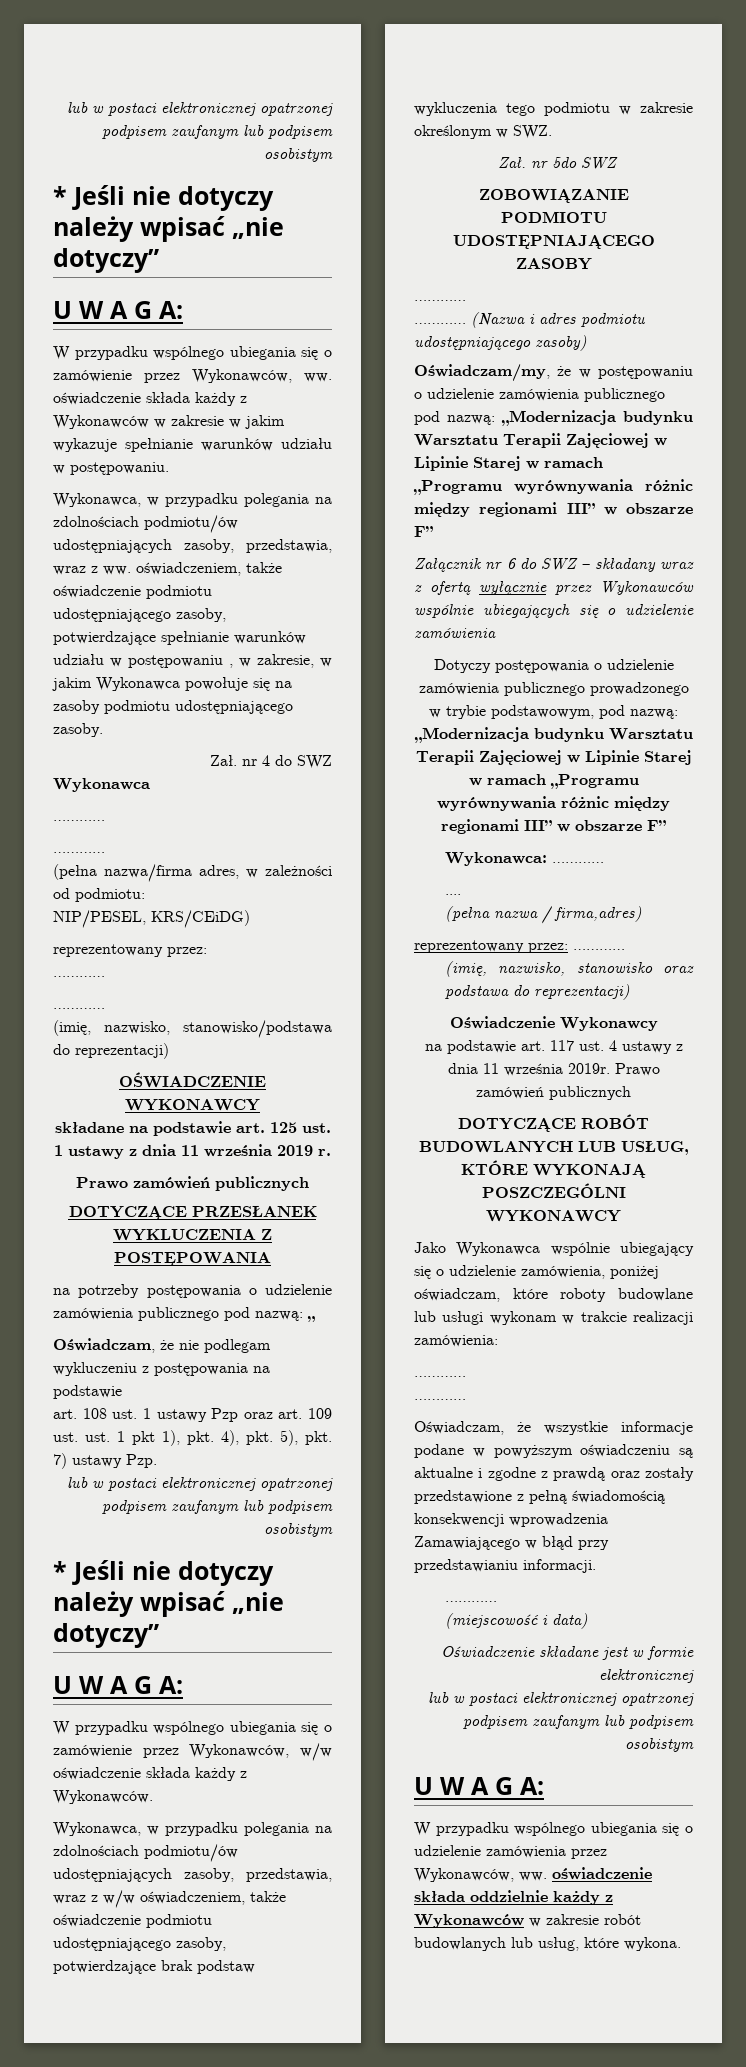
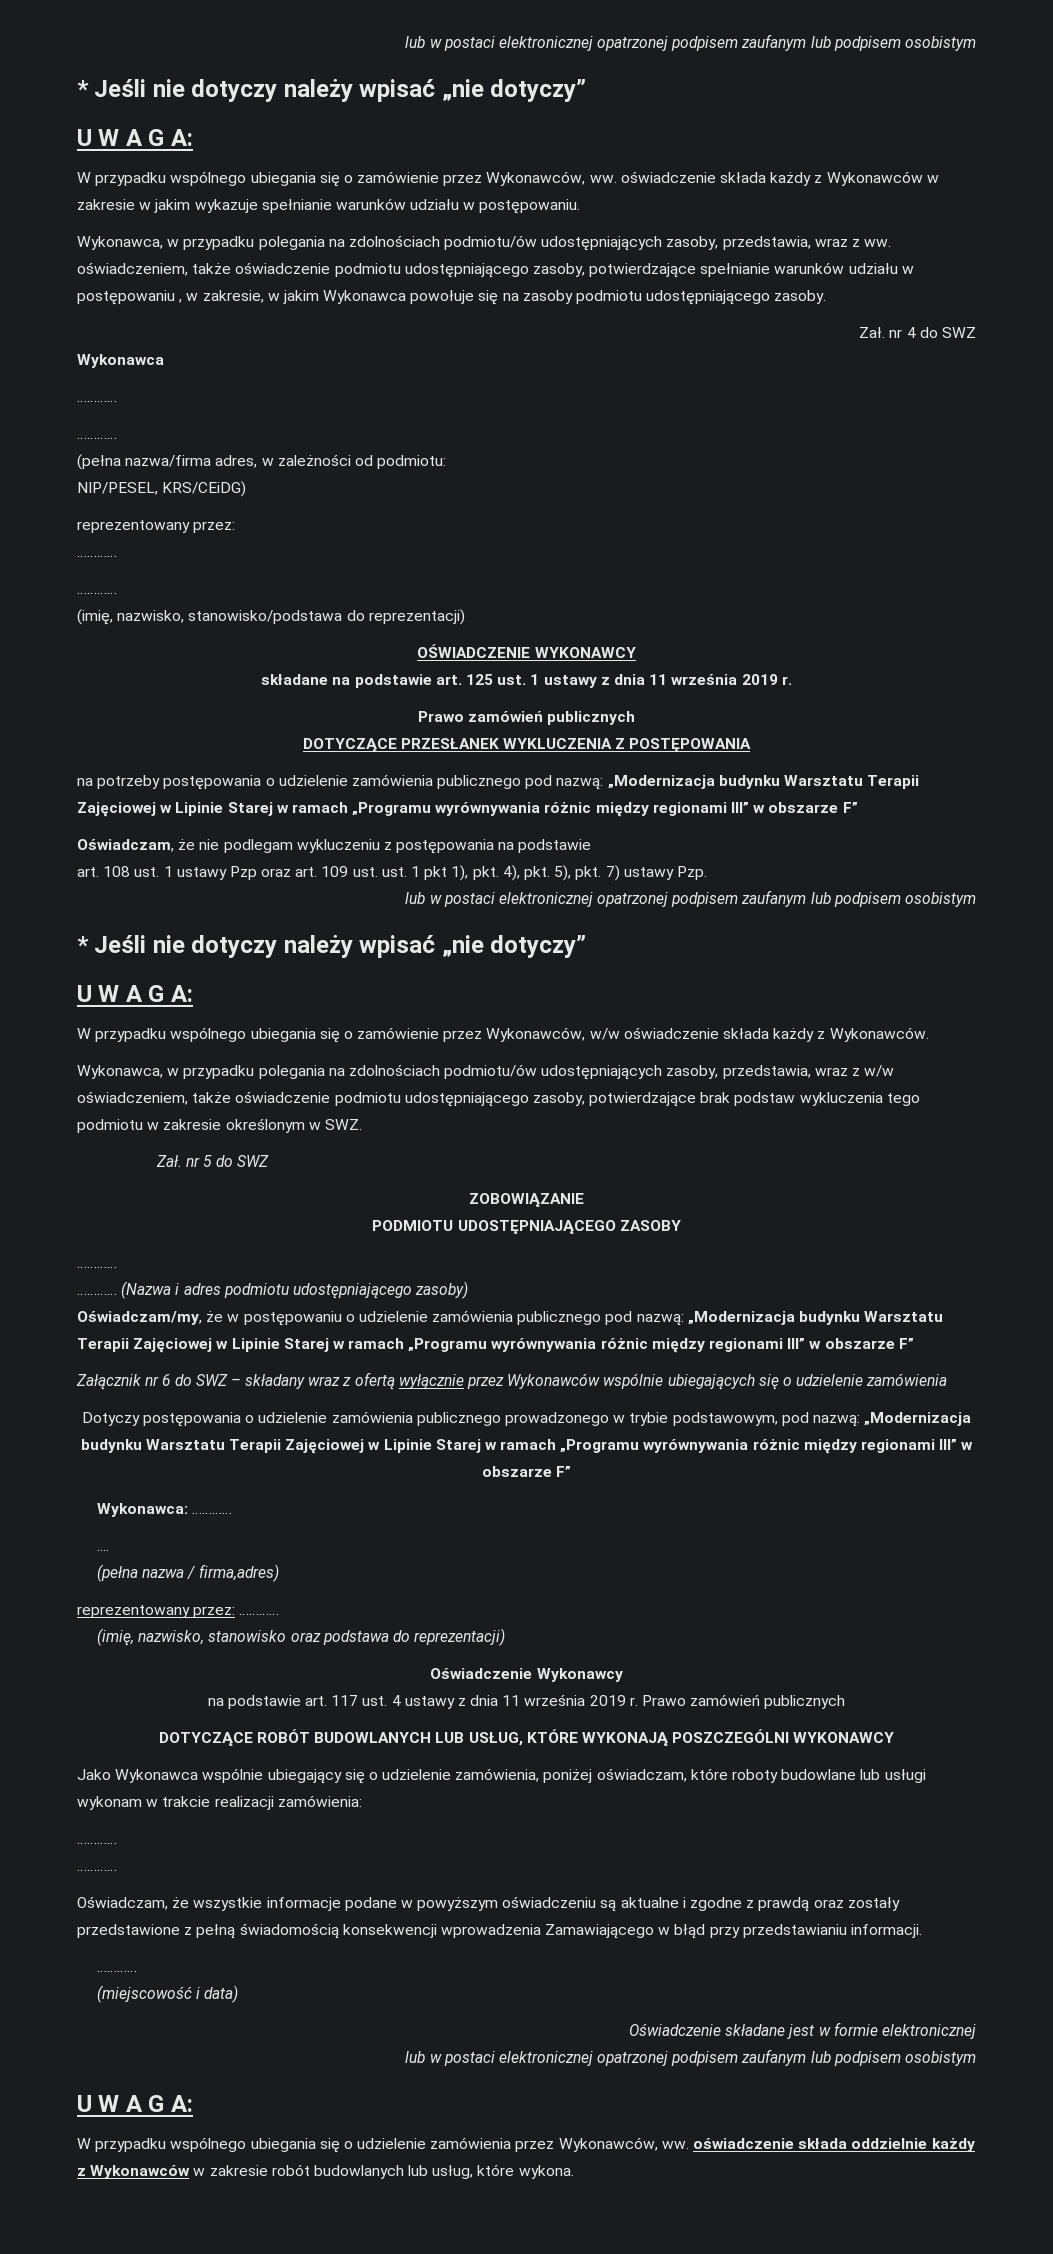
- na potrzeby postępowania o udzielenie zamówienia publicznego pod nazwą: „
+ na potrzeby postępowania o udzielenie zamówienia publicznego pod nazwą: „Modernizacja budynku Warsztatu Terapii Zajęciowej w Lipinie Starej w ramach „Programu wyrównywania różnic między regionami III” w obszarze F”
- Zał. nr 5do SWZ
+ Zał. nr 5 do SWZ
- na podstawie art. 117 ust. 4 ustawy z dnia 11 września 2019r.
+ na podstawie art. 117 ust. 4 ustawy z dnia 11 września 2019 r.

